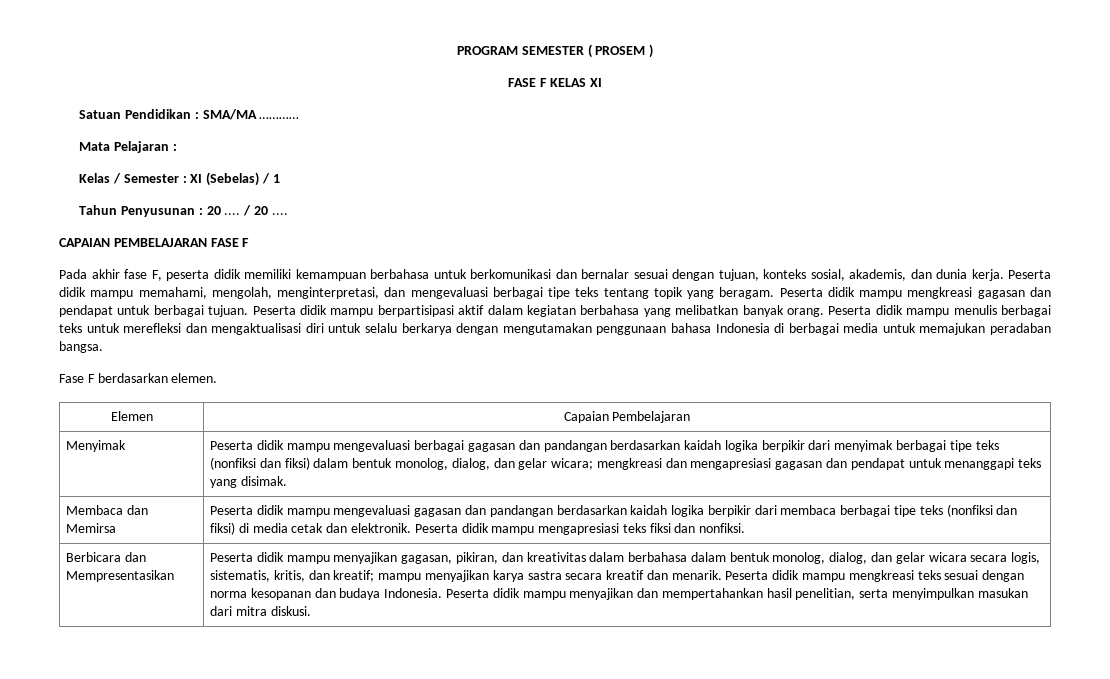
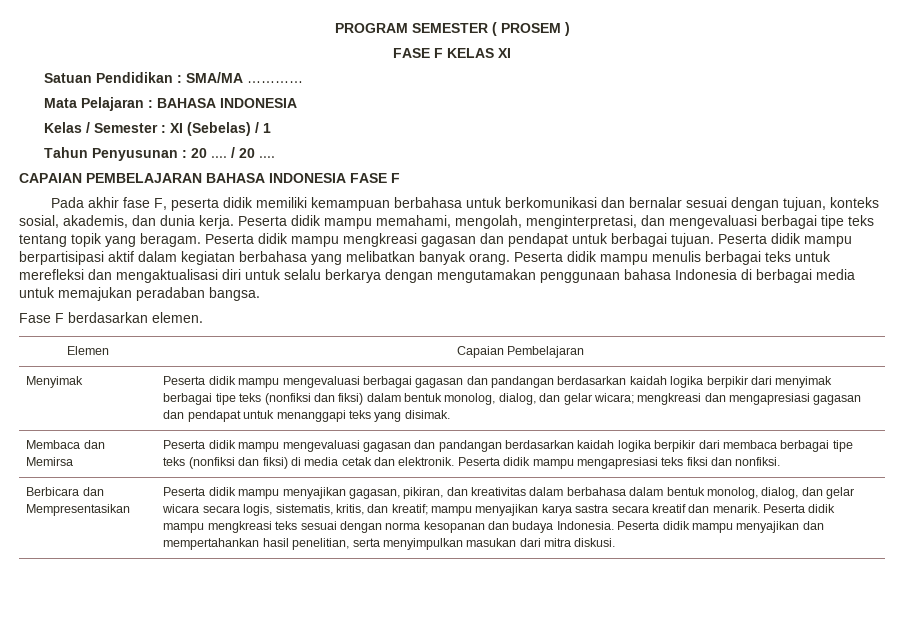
- Mata Pelajaran :
+ Mata Pelajaran : BAHASA INDONESIA
- CAPAIAN PEMBELAJARAN FASE F
+ CAPAIAN PEMBELAJARAN BAHASA INDONESIA FASE F

